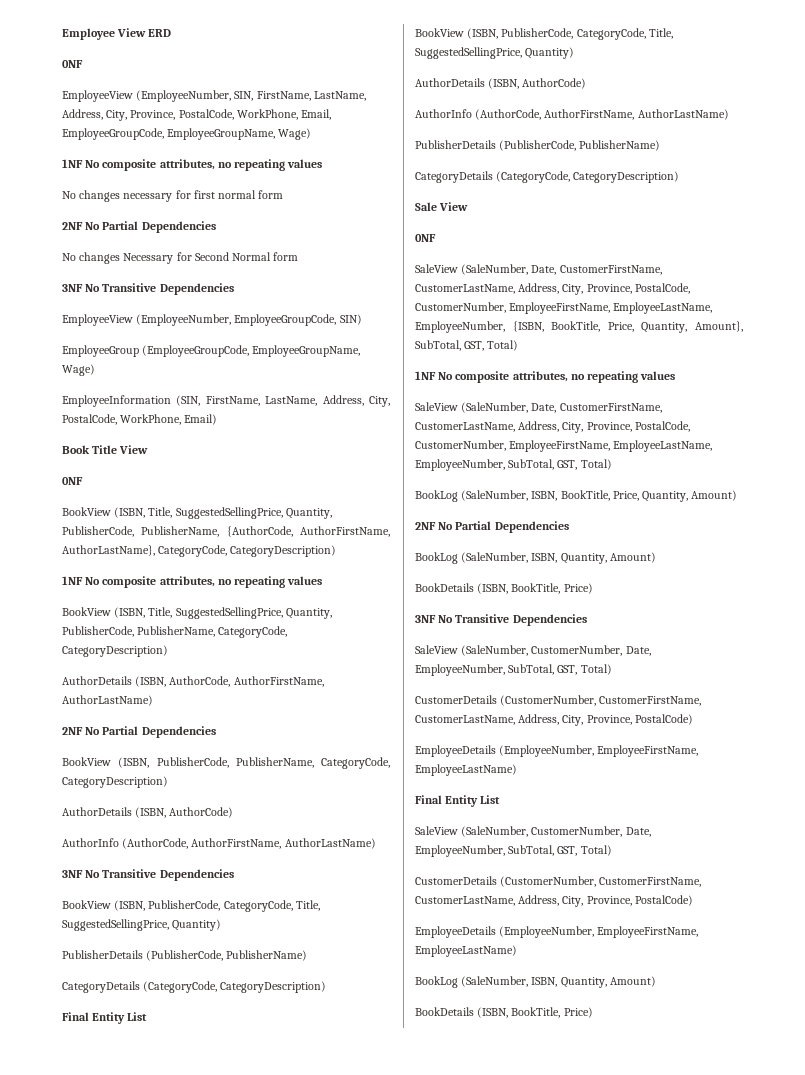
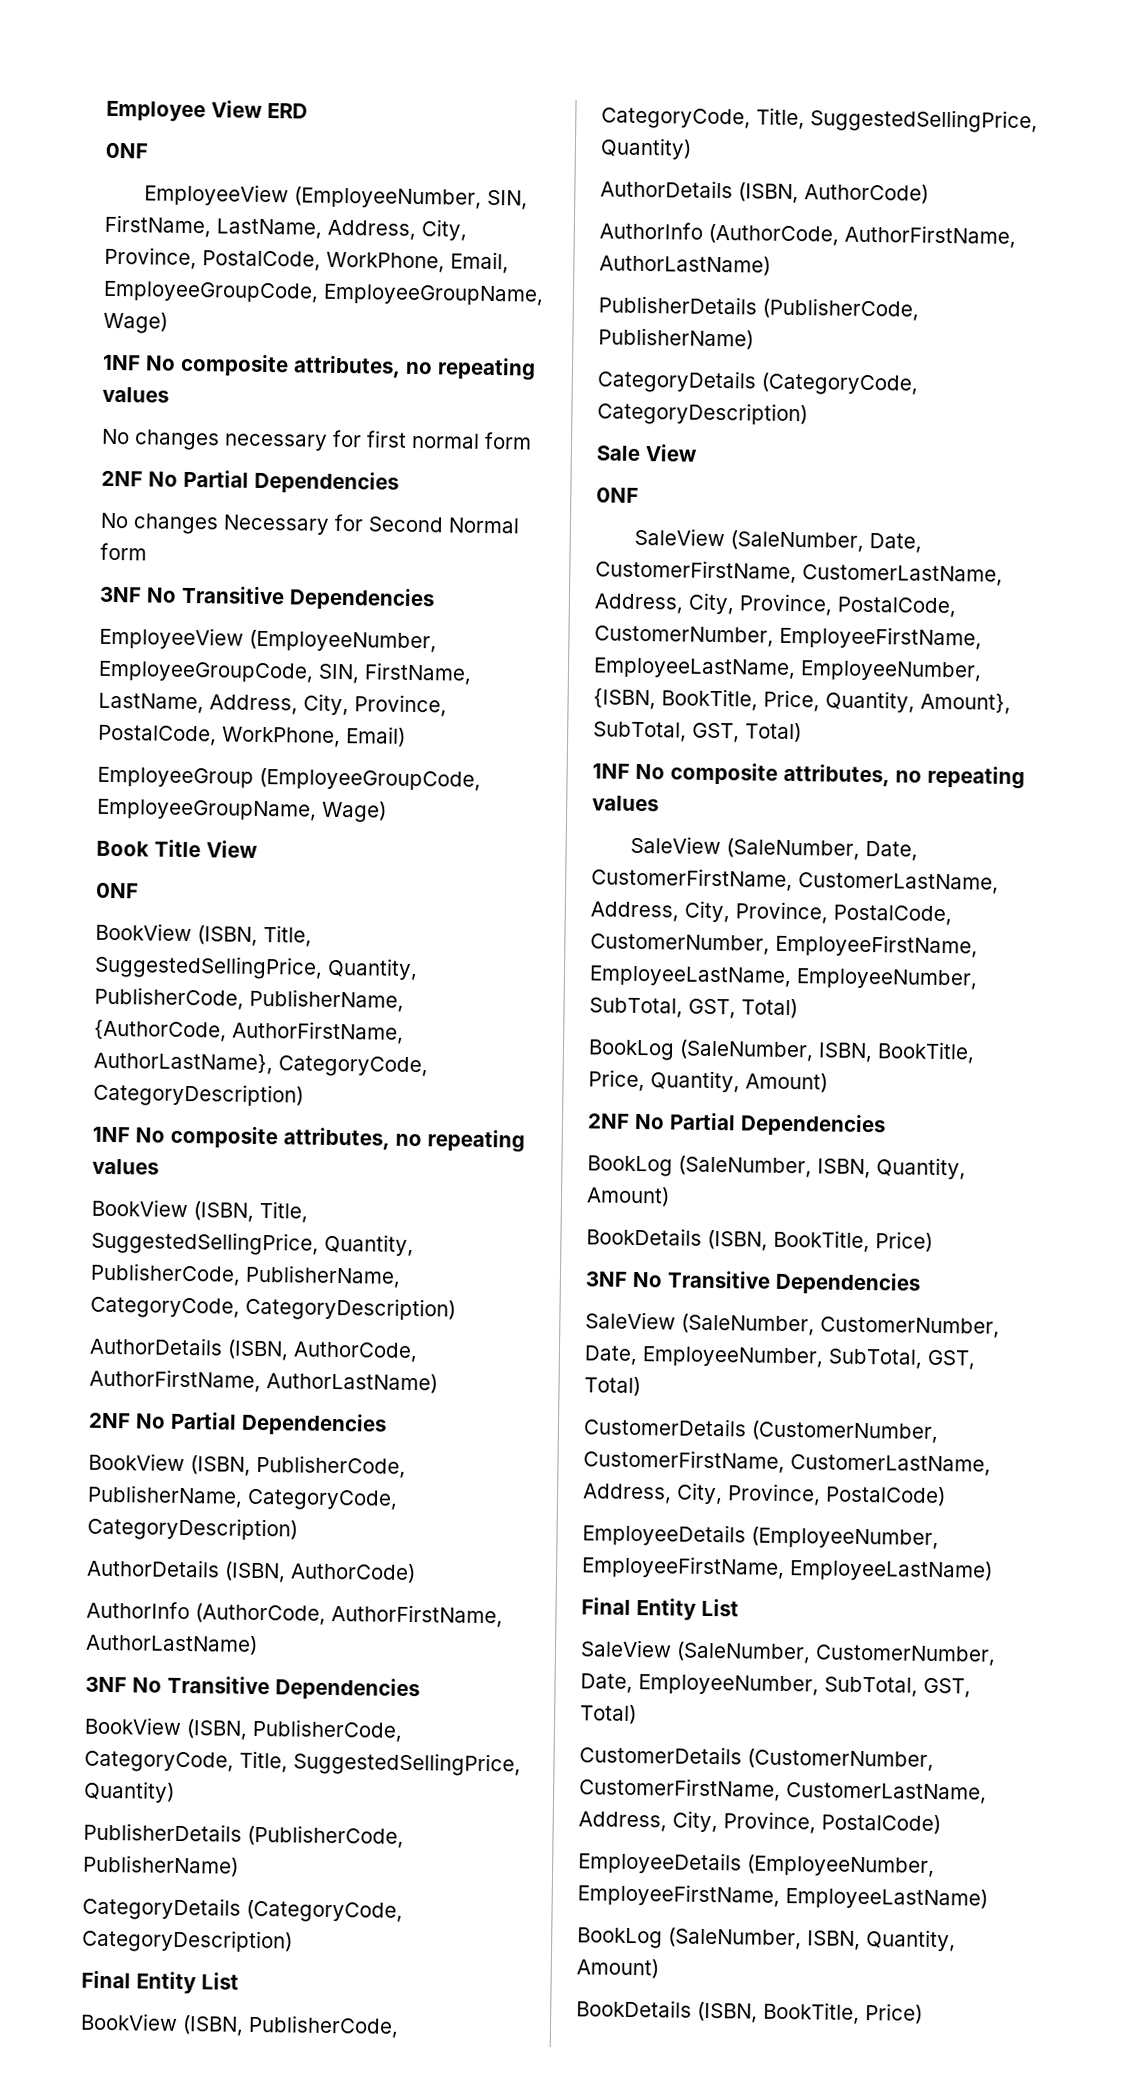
- EmployeeView (EmployeeNumber, EmployeeGroupCode, SIN)
+ EmployeeView (EmployeeNumber, EmployeeGroupCode, SIN, FirstName, LastName, Address, City, Province, PostalCode, WorkPhone, Email)
  EmployeeGroup (EmployeeGroupCode, EmployeeGroupName, Wage)
- EmployeeInformation (SIN, FirstName, LastName, Address, City, PostalCode, WorkPhone, Email)

